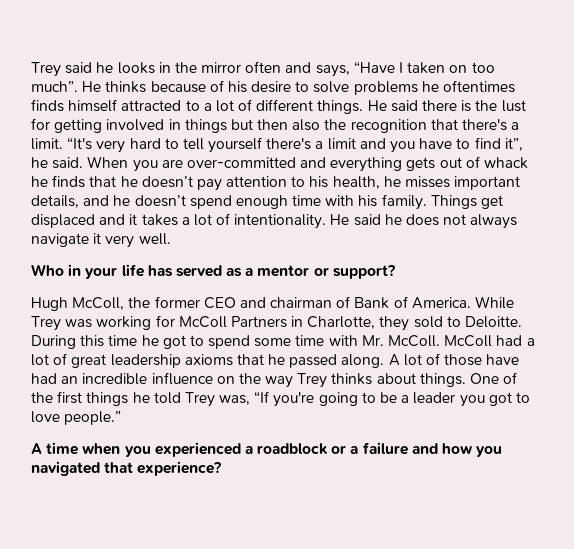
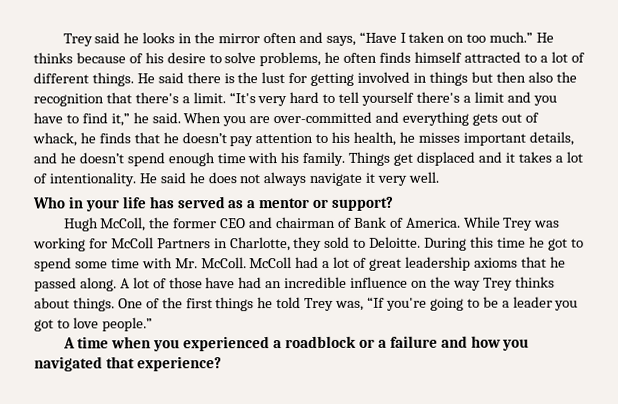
- Trey said he looks in the mirror often and says, “Have I taken on too much”.
+ Trey said he looks in the mirror often and says, “Have I taken on too much.”
- He thinks because of his desire to solve problems he oftentimes finds himself attracted to a lot of different things.
+ He thinks because of his desire to solve problems, he often finds himself attracted to a lot of different things.
- “It's very hard to tell yourself there's a limit and you have to find it”, he said.
+ “It's very hard to tell yourself there's a limit and you have to find it,” he said.
- When you are over-committed and everything gets out of whack he finds that he doesn’t pay attention to his health, he misses important details, and he doesn’t spend enough time with his family.
+ When you are over-committed and everything gets out of whack, he finds that he doesn’t pay attention to his health, he misses important details, and he doesn’t spend enough time with his family.

